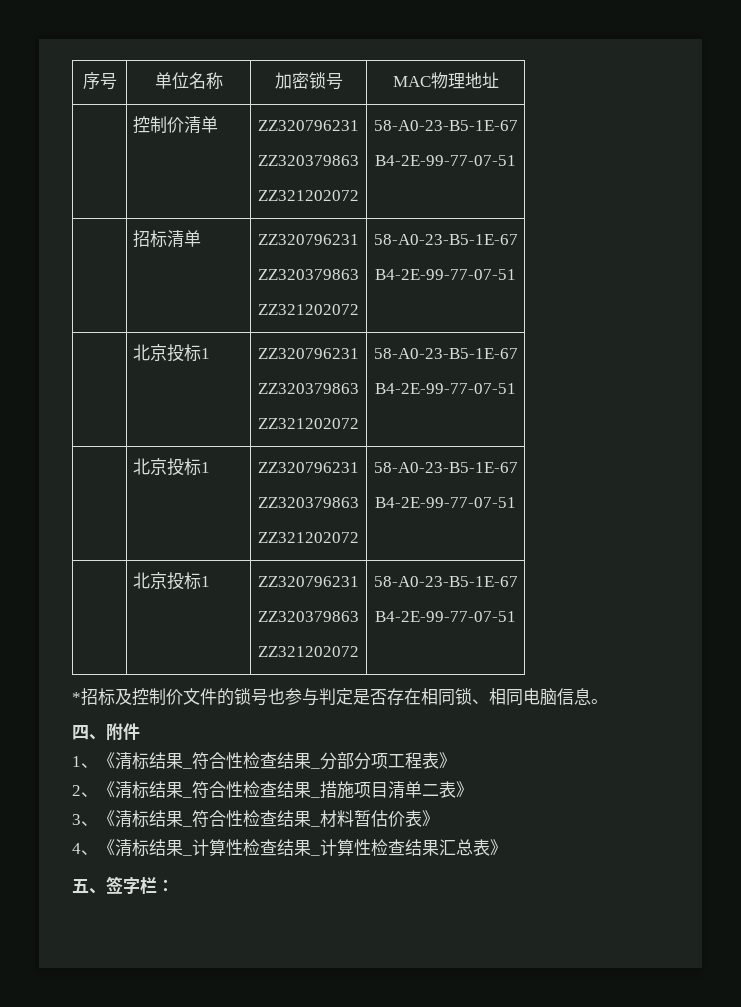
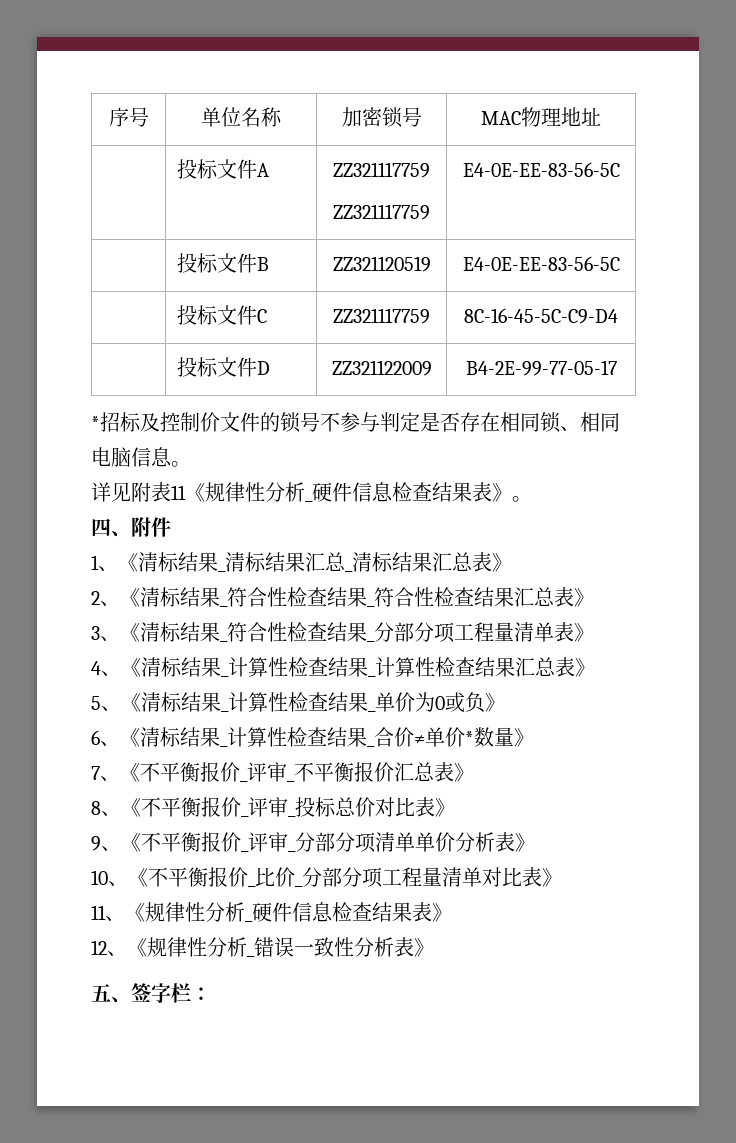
- | 控制价清单 | ZZ320796231
- ZZ320379863
- ZZ321202072 | 58-A0-23-B5-1E-67
- B4-2E-99-77-07-51
- | 招标清单 | ZZ320796231
- ZZ320379863
- ZZ321202072 | 58-A0-23-B5-1E-67
- B4-2E-99-77-07-51
- | 北京投标1 | ZZ320796231
- ZZ320379863
- ZZ321202072 | 58-A0-23-B5-1E-67
- B4-2E-99-77-07-51
- | 北京投标1 | ZZ320796231
- ZZ320379863
- ZZ321202072 | 58-A0-23-B5-1E-67
- B4-2E-99-77-07-51
- | 北京投标1 | ZZ320796231
- ZZ320379863
- ZZ321202072 | 58-A0-23-B5-1E-67
- B4-2E-99-77-07-51
+ | 投标文件A | ZZ321117759
+ ZZ321117759 | E4-0E-EE-83-56-5C
+ | 投标文件B | ZZ321120519 | E4-0E-EE-83-56-5C
+ | 投标文件C | ZZ321117759 | 8C-16-45-5C-C9-D4
+ | 投标文件D | ZZ321122009 | B4-2E-99-77-05-17
- *招标及控制价文件的锁号也参与判定是否存在相同锁、相同电脑信息。
+ *招标及控制价文件的锁号不参与判定是否存在相同锁、相同电脑信息。
+ 详见附表11《规律性分析_硬件信息检查结果表》。
- 1、《清标结果_符合性检查结果_分部分项工程表》
- 2、《清标结果_符合性检查结果_措施项目清单二表》
- 3、《清标结果_符合性检查结果_材料暂估价表》
+ 1、《清标结果_清标结果汇总_清标结果汇总表》
+ 2、《清标结果_符合性检查结果_符合性检查结果汇总表》
+ 3、《清标结果_符合性检查结果_分部分项工程量清单表》
+ 5、《清标结果_计算性检查结果_单价为0或负》
+ 6、《清标结果_计算性检查结果_合价≠单价*数量》
+ 7、《不平衡报价_评审_不平衡报价汇总表》
+ 8、《不平衡报价_评审_投标总价对比表》
+ 9、《不平衡报价_评审_分部分项清单单价分析表》
+ 10、《不平衡报价_比价_分部分项工程量清单对比表》
+ 11、《规律性分析_硬件信息检查结果表》
+ 12、《规律性分析_错误一致性分析表》

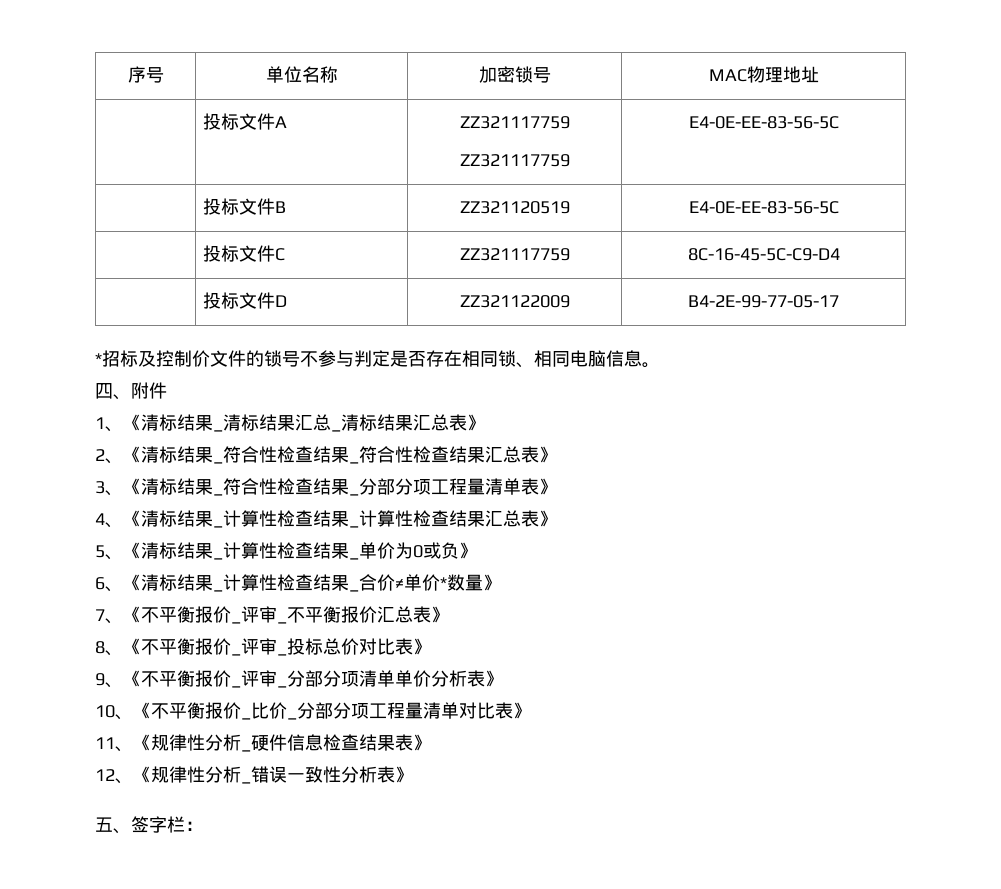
- 详见附表11《规律性分析_硬件信息检查结果表》。

